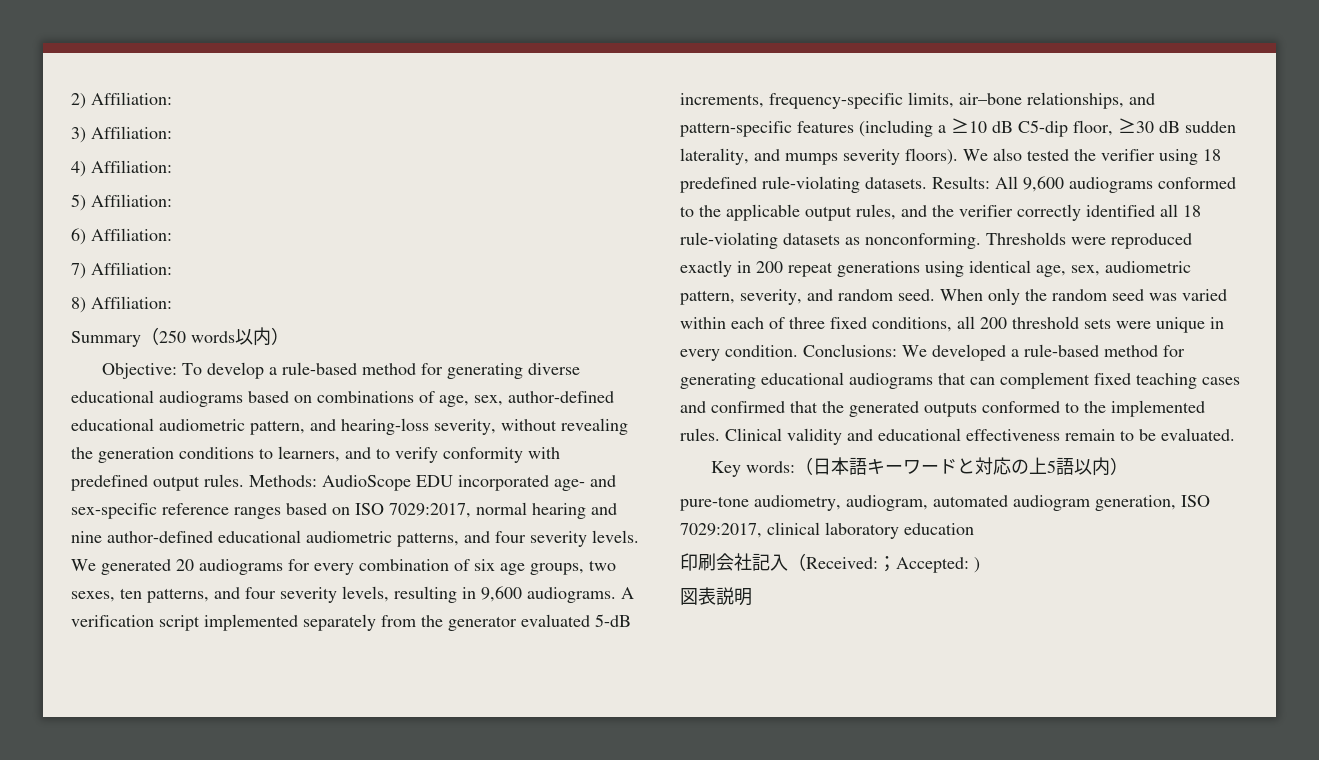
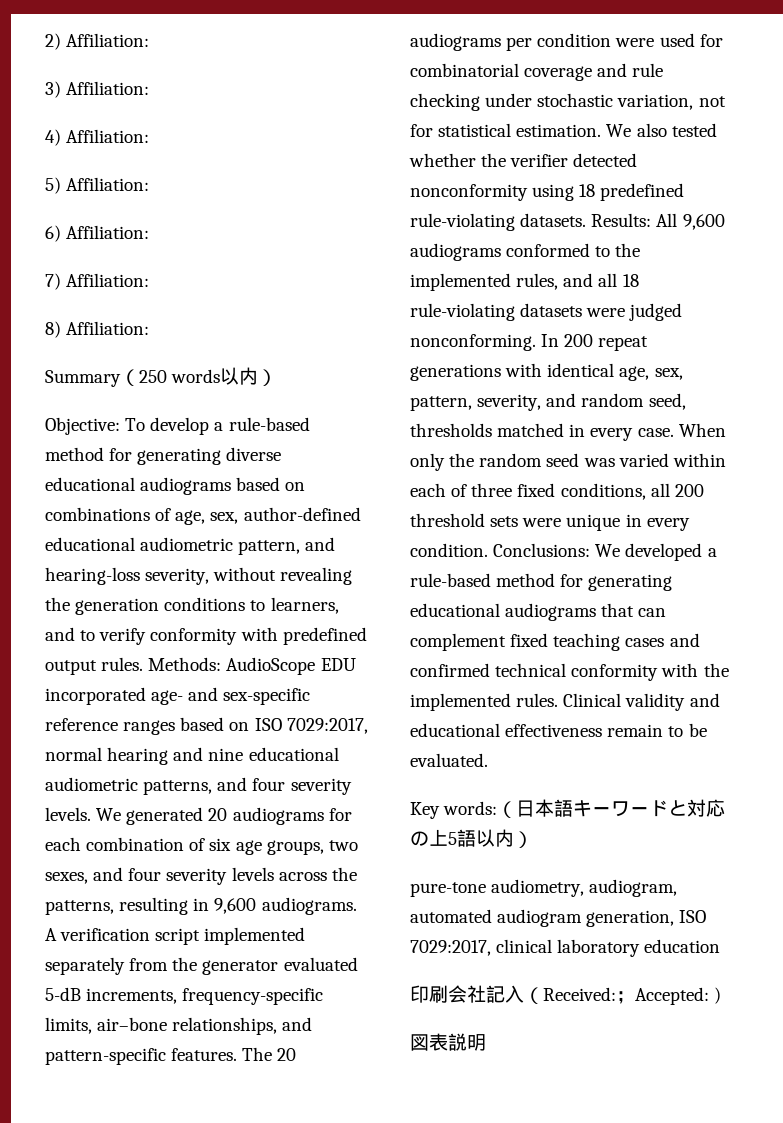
- Methods: AudioScope EDU incorporated age- and sex-specific reference ranges based on ISO 7029:2017, normal hearing and nine author-defined educational audiometric patterns, and four severity levels.
+ Methods: AudioScope EDU incorporated age- and sex-specific reference ranges based on ISO 7029:2017, normal hearing and nine educational audiometric patterns, and four severity levels.
- We generated 20 audiograms for every combination of six age groups, two sexes, ten patterns, and four severity levels, resulting in 9,600 audiograms.
+ We generated 20 audiograms for each combination of six age groups, two sexes, and four severity levels across the patterns, resulting in 9,600 audiograms.
- A verification script implemented separately from the generator evaluated 5-dB increments, frequency-specific limits, air–bone relationships, and pattern-specific features (including a ≥10 dB C5-dip floor, ≥30 dB sudden laterality, and mumps severity floors).
+ A verification script implemented separately from the generator evaluated 5-dB increments, frequency-specific limits, air–bone relationships, and pattern-specific features. The 20 audiograms per condition were used for combinatorial coverage and rule checking under stochastic variation, not for statistical estimation.
- We also tested the verifier using 18 predefined rule-violating datasets.
+ We also tested whether the verifier detected nonconformity using 18 predefined rule-violating datasets.
- Results: All 9,600 audiograms conformed to the applicable output rules, and the verifier correctly identified all 18 rule-violating datasets as nonconforming. Thresholds were reproduced exactly in 200 repeat generations using identical age, sex, audiometric pattern, severity, and random seed.
+ Results: All 9,600 audiograms conformed to the implemented rules, and all 18 rule-violating datasets were judged nonconforming. In 200 repeat generations with identical age, sex, pattern, severity, and random seed, thresholds matched in every case.
- Conclusions: We developed a rule-based method for generating educational audiograms that can complement fixed teaching cases and confirmed that the generated outputs conformed to the implemented rules.
+ Conclusions: We developed a rule-based method for generating educational audiograms that can complement fixed teaching cases and confirmed technical conformity with the implemented rules.

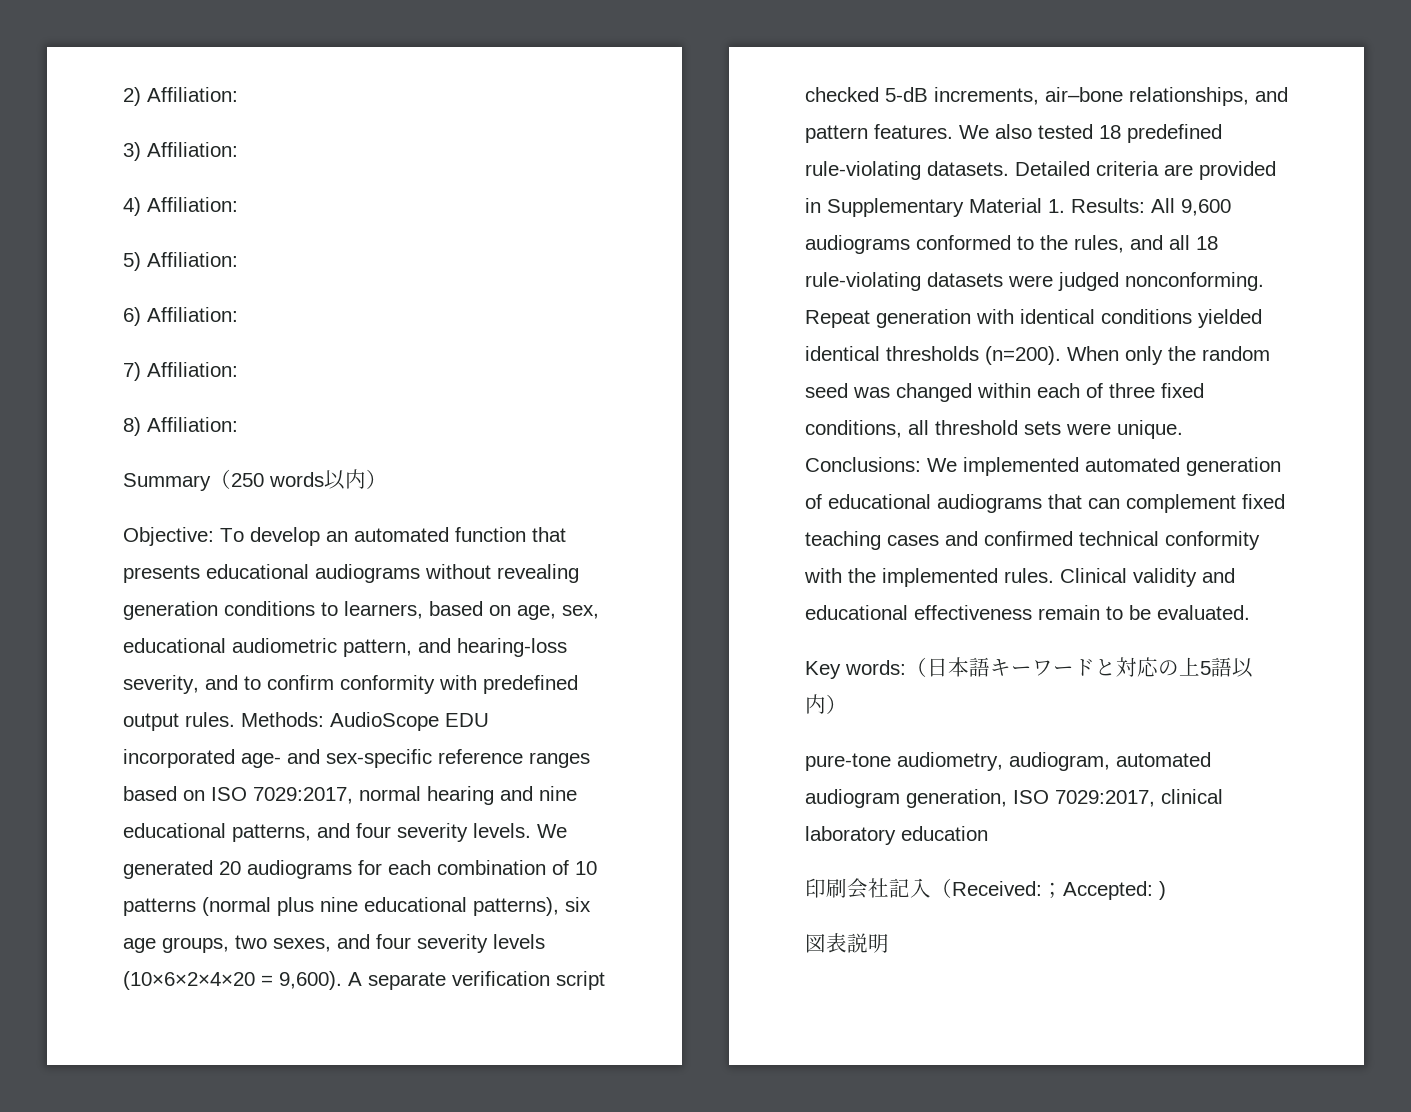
- Objective: To develop a rule-based method for generating diverse educational audiograms based on combinations of age, sex, author-defined educational audiometric pattern, and hearing-loss severity, without revealing the generation conditions to learners, and to verify conformity with predefined output rules.
+ Objective: To develop an automated function that presents educational audiograms without revealing generation conditions to learners, based on age, sex, educational audiometric pattern, and hearing-loss severity, and to confirm conformity with predefined output rules.
- Methods: AudioScope EDU incorporated age- and sex-specific reference ranges based on ISO 7029:2017, normal hearing and nine educational audiometric patterns, and four severity levels.
+ Methods: AudioScope EDU incorporated age- and sex-specific reference ranges based on ISO 7029:2017, normal hearing and nine educational patterns, and four severity levels.
- We generated 20 audiograms for each combination of six age groups, two sexes, and four severity levels across the patterns, resulting in 9,600 audiograms. A verification script implemented separately from the generator evaluated 5-dB increments, frequency-specific limits, air–bone relationships, and pattern-specific features. The 20 audiograms per condition were used for combinatorial coverage and rule checking under stochastic variation, not for statistical estimation. We also tested whether the verifier detected nonconformity using 18 predefined rule-violating datasets. Results: All 9,600 audiograms conformed to the implemented rules, and all 18 rule-violating datasets were judged nonconforming.
+ We generated 20 audiograms for each combination of 10 patterns (normal plus nine educational patterns), six age groups, two sexes, and four severity levels (10×6×2×4×20 = 9,600). A separate verification script checked 5-dB increments, air–bone relationships, and pattern features. We also tested 18 predefined rule-violating datasets. Detailed criteria are provided in Supplementary Material 1. Results: All 9,600 audiograms conformed to the rules, and all 18 rule-violating datasets were judged nonconforming.
- In 200 repeat generations with identical age, sex, pattern, severity, and random seed, thresholds matched in every case.
+ Repeat generation with identical conditions yielded identical thresholds (n=200).
- When only the random seed was varied within each of three fixed conditions, all 200 threshold sets were unique in every condition. Conclusions: We developed a rule-based method for generating educational audiograms that can complement fixed teaching cases and confirmed technical conformity with the implemented rules.
+ When only the random seed was changed within each of three fixed conditions, all threshold sets were unique. Conclusions: We implemented automated generation of educational audiograms that can complement fixed teaching cases and confirmed technical conformity with the implemented rules.

